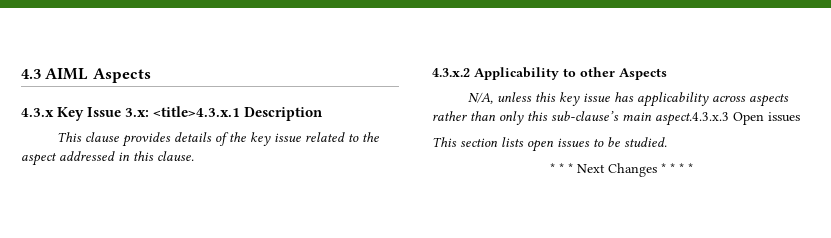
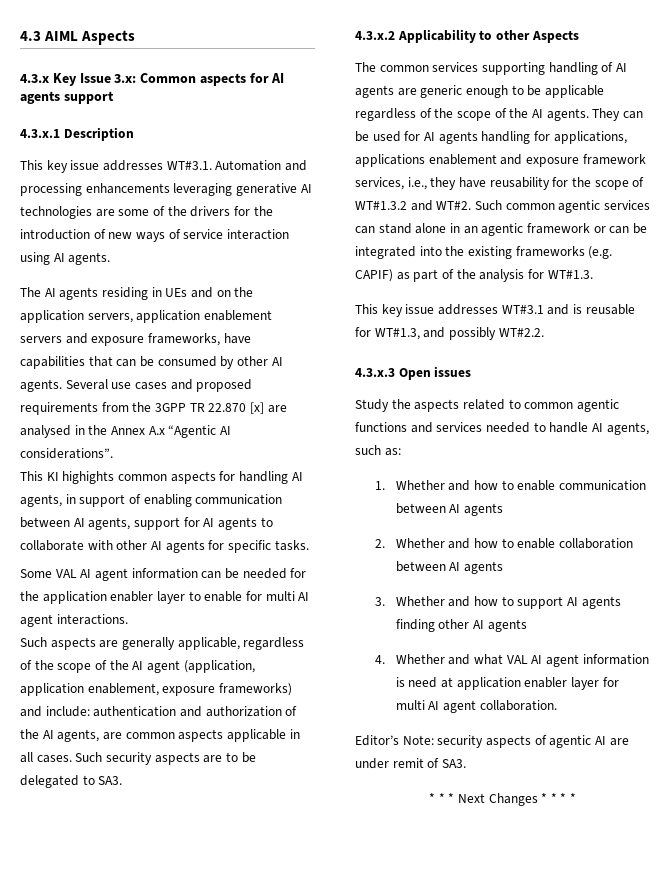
- 4.3.x Key Issue 3.x: <title>4.3.x.1 Description
- This clause provides details of the key issue related to the aspect addressed in this clause.
+ 4.3.x Key Issue 3.x: Common aspects for AI agents support
+ 4.3.x.1 Description
+ This key issue addresses WT#3.1. Automation and processing enhancements leveraging generative AI technologies are some of the drivers for the introduction of new ways of service interaction using AI agents.
+ The AI agents residing in UEs and on the application servers, application enablement servers and exposure frameworks, have capabilities that can be consumed by other AI agents. Several use cases and proposed requirements from the 3GPP TR 22.870 [x] are analysed in the Annex A.x “Agentic AI considerations”.
+ This KI highights common aspects for handling AI agents, in support of enabling communication between AI agents, support for AI agents to collaborate with other AI agents for specific tasks.
+ Some VAL AI agent information can be needed for the application enabler layer to enable for multi AI agent interactions.
+ Such aspects are generally applicable, regardless of the scope of the AI agent (application, application enablement, exposure frameworks) and include: authentication and authorization of the AI agents, are common aspects applicable in all cases. Such security aspects are to be delegated to SA3.
- N/A, unless this key issue has applicability across aspects rather than only this sub-clause’s main aspect.4.3.x.3 Open issues
- This section lists open issues to be studied.
+ The common services supporting handling of AI agents are generic enough to be applicable regardless of the scope of the AI agents. They can be used for AI agents handling for applications, applications enablement and exposure framework services, i.e., they have reusability for the scope of WT#1.3.2 and WT#2. Such common agentic services can stand alone in an agentic framework or can be integrated into the existing frameworks (e.g. CAPIF) as part of the analysis for WT#1.3.
+ This key issue addresses WT#3.1 and is reusable for WT#1.3, and possibly WT#2.2.
+ 4.3.x.3 Open issues
+ Study the aspects related to common agentic functions and services needed to handle AI agents, such as:
+ 1. Whether and how to enable communication between AI agents
+ 2. Whether and how to enable collaboration between AI agents
+ 3. Whether and how to support AI agents finding other AI agents
+ 4. Whether and what VAL AI agent information is need at application enabler layer for multi AI agent collaboration.
+ Editor’s Note: security aspects of agentic AI are under remit of SA3.

